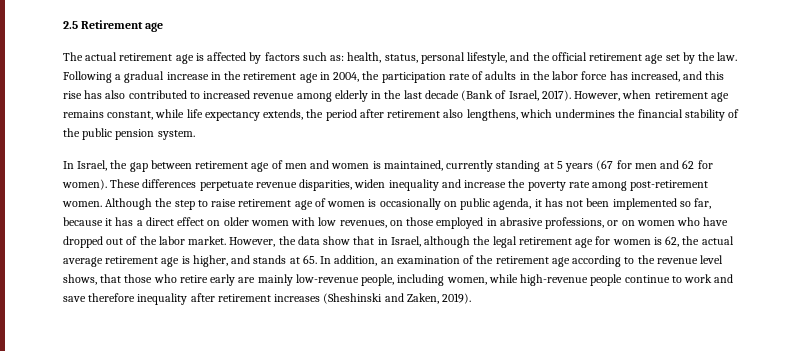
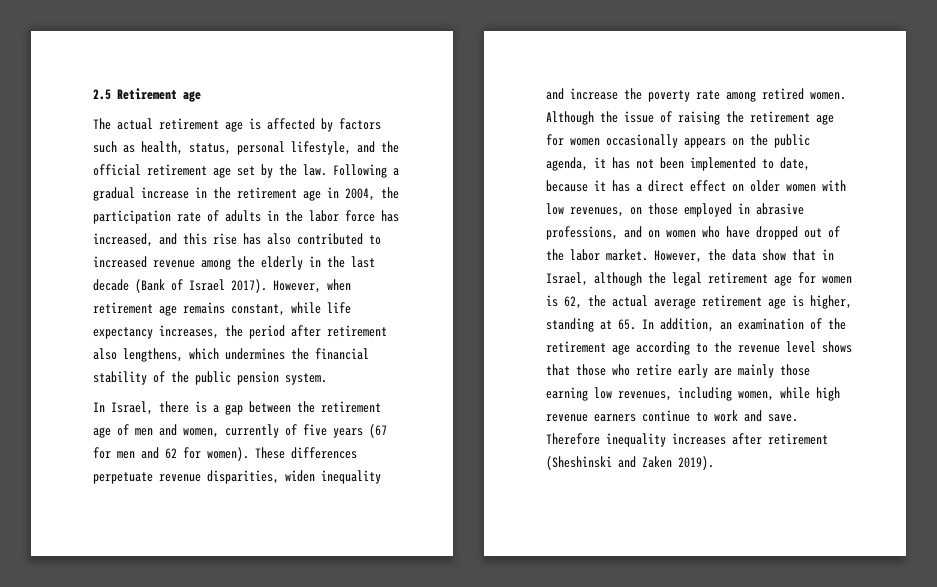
- The actual retirement age is affected by factors such as: health, status, personal lifestyle, and the official retirement age set by the law.
+ The actual retirement age is affected by factors such as health, status, personal lifestyle, and the official retirement age set by the law.
- Following a gradual increase in the retirement age in 2004, the participation rate of adults in the labor force has increased, and this rise has also contributed to increased revenue among elderly in the last decade (Bank of Israel, 2017).
+ Following a gradual increase in the retirement age in 2004, the participation rate of adults in the labor force has increased, and this rise has also contributed to increased revenue among the elderly in the last decade (Bank of Israel 2017).
- However, when retirement age remains constant, while life expectancy extends, the period after retirement also lengthens, which undermines the financial stability of the public pension system.
+ However, when retirement age remains constant, while life expectancy increases, the period after retirement also lengthens, which undermines the financial stability of the public pension system.
- In Israel, the gap between retirement age of men and women is maintained, currently standing at 5 years (67 for men and 62 for women).
+ In Israel, there is a gap between the retirement age of men and women, currently of five years (67 for men and 62 for women).
- These differences perpetuate revenue disparities, widen inequality and increase the poverty rate among post-retirement women.
+ These differences perpetuate revenue disparities, widen inequality and increase the poverty rate among retired women.
- Although the step to raise retirement age of women is occasionally on public agenda, it has not been implemented so far, because it has a direct effect on older women with low revenues, on those employed in abrasive professions, or on women who have dropped out of the labor market.
+ Although the issue of raising the retirement age for women occasionally appears on the public agenda, it has not been implemented to date, because it has a direct effect on older women with low revenues, on those employed in abrasive professions, and on women who have dropped out of the labor market.
- However, the data show that in Israel, although the legal retirement age for women is 62, the actual average retirement age is higher, and stands at 65. In addition, an examination of the retirement age according to the revenue level shows, that those who retire early are mainly low-revenue people, including women, while high-revenue people continue to work and save therefore inequality after retirement increases (Sheshinski and Zaken, 2019).
+ However, the data show that in Israel, although the legal retirement age for women is 62, the actual average retirement age is higher, standing at 65. In addition, an examination of the retirement age according to the revenue level shows that those who retire early are mainly those earning low revenues, including women, while high revenue earners continue to work and save. Therefore inequality increases after retirement (Sheshinski and Zaken 2019).

